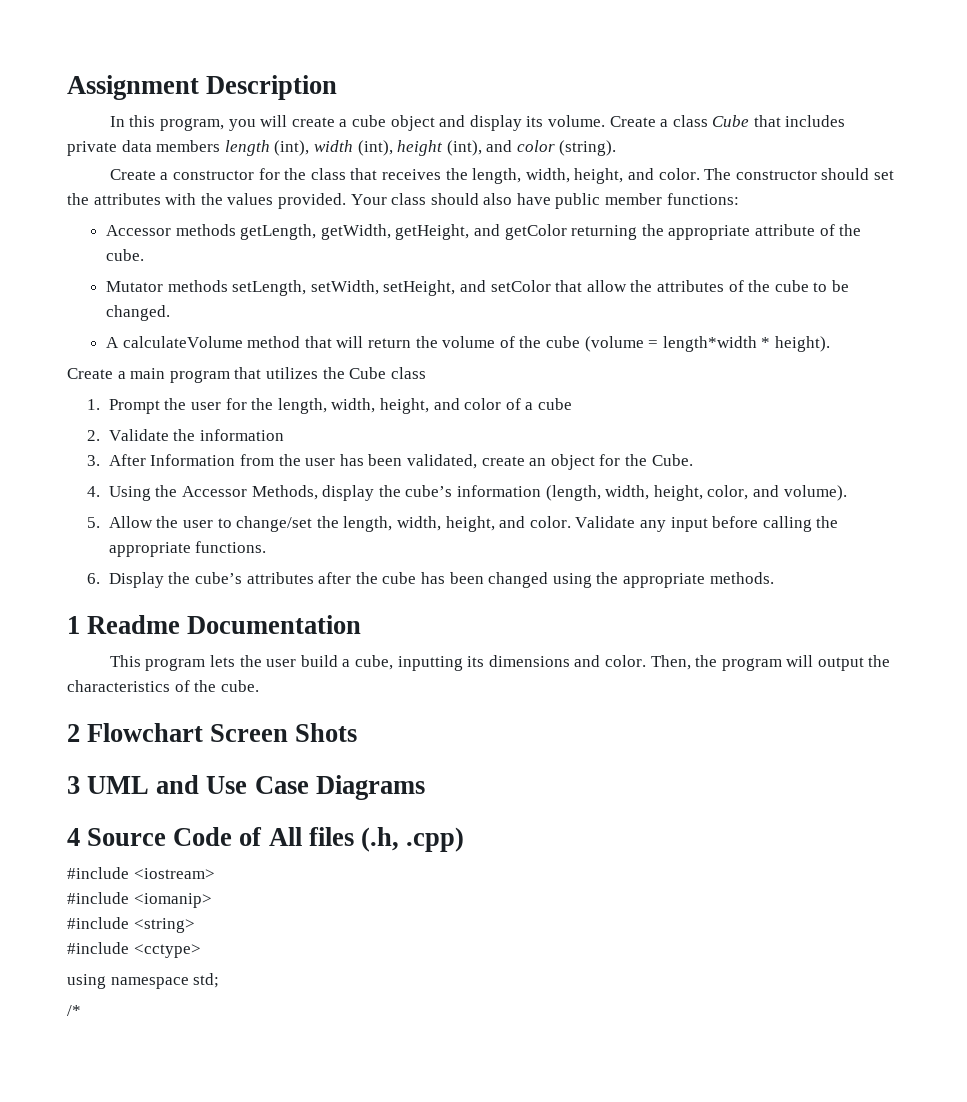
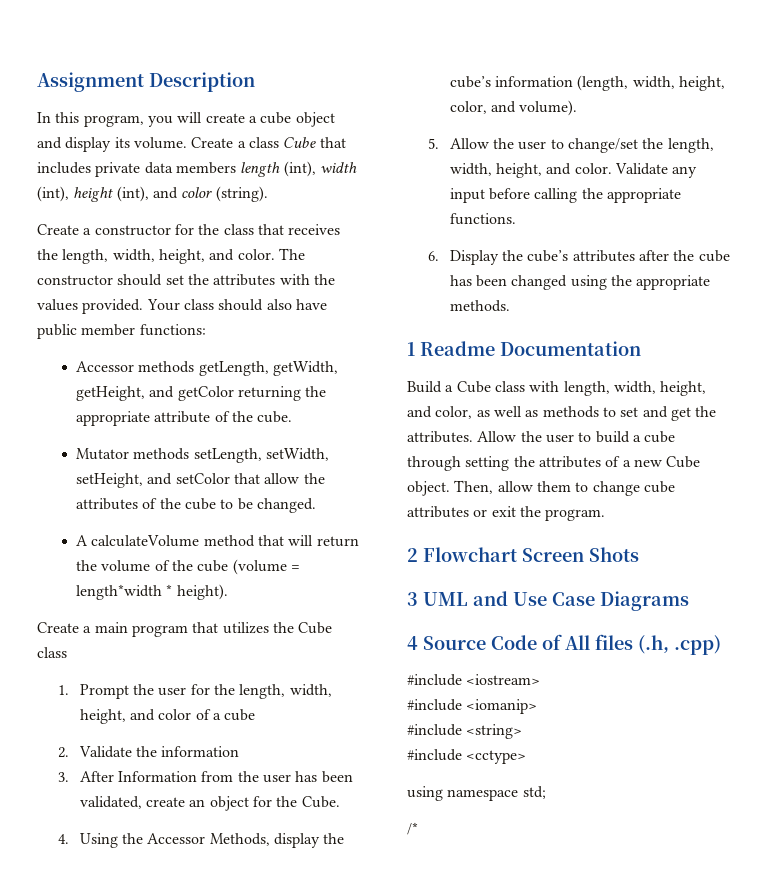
- This program lets the user build a cube, inputting its dimensions and color. Then, the program will output the characteristics of the cube.
+ Build a Cube class with length, width, height, and color, as well as methods to set and get the attributes. Allow the user to build a cube through setting the attributes of a new Cube object. Then, allow them to change cube attributes or exit the program.

